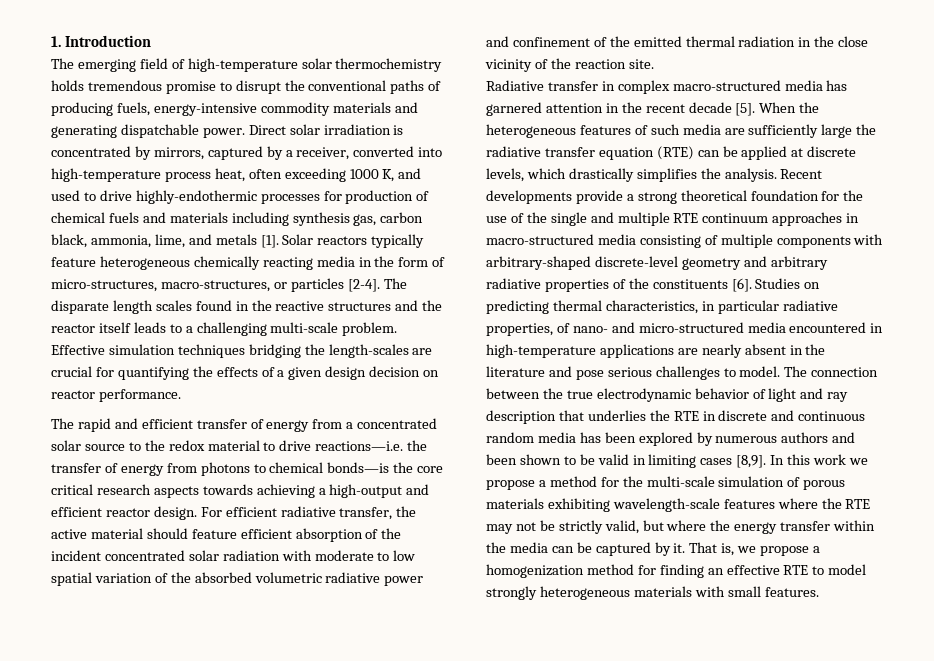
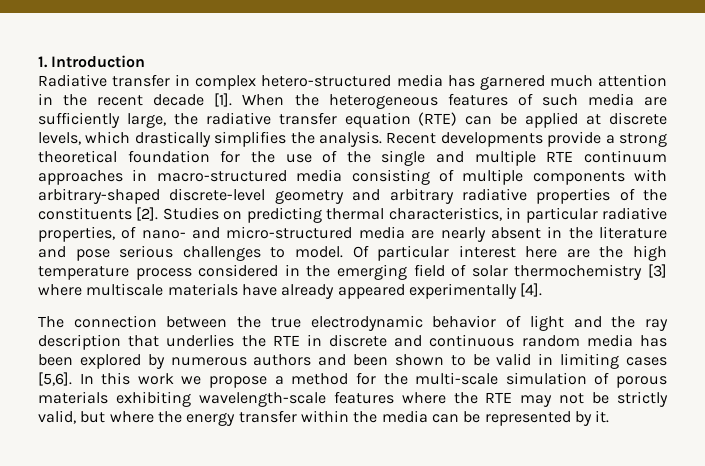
- The emerging field of high-temperature solar thermochemistry holds tremendous promise to disrupt the conventional paths of producing fuels, energy-intensive commodity materials and generating dispatchable power. Direct solar irradiation is concentrated by mirrors, captured by a receiver, converted into high-temperature process heat, often exceeding 1000 K, and used to drive highly-endothermic processes for production of chemical fuels and materials including synthesis gas, carbon black, ammonia, lime, and metals [1]. Solar reactors typically feature heterogeneous chemically reacting media in the form of micro-structures, macro-structures, or particles [2-4]. The disparate length scales found in the reactive structures and the reactor itself leads to a challenging multi-scale problem. Effective simulation techniques bridging the length-scales are crucial for quantifying the effects of a given design decision on reactor performance.
- The rapid and efficient transfer of energy from a concentrated solar source to the redox material to drive reactions—i.e. the transfer of energy from photons to chemical bonds—is the core critical research aspects towards achieving a high-output and efficient reactor design. For efficient radiative transfer, the active material should feature efficient absorption of the incident concentrated solar radiation with moderate to low spatial variation of the absorbed volumetric radiative power and confinement of the emitted thermal radiation in the close vicinity of the reaction site.
- Radiative transfer in complex macro-structured media has garnered attention in the recent decade [5].
+ Radiative transfer in complex hetero-structured media has garnered much attention in the recent decade [1].
- When the heterogeneous features of such media are sufficiently large the radiative transfer equation (RTE) can be applied at discrete levels, which drastically simplifies the analysis.
+ When the heterogeneous features of such media are sufficiently large, the radiative transfer equation (RTE) can be applied at discrete levels, which drastically simplifies the analysis.
- Recent developments provide a strong theoretical foundation for the use of the single and multiple RTE continuum approaches in macro-structured media consisting of multiple components with arbitrary-shaped discrete-level geometry and arbitrary radiative properties of the constituents [6].
+ Recent developments provide a strong theoretical foundation for the use of the single and multiple RTE continuum approaches in macro-structured media consisting of multiple components with arbitrary-shaped discrete-level geometry and arbitrary radiative properties of the constituents [2].
- Studies on predicting thermal characteristics, in particular radiative properties, of nano- and micro-structured media encountered in high-temperature applications are nearly absent in the literature and pose serious challenges to model. The connection between the true electrodynamic behavior of light and ray description that underlies the RTE in discrete and continuous random media has been explored by numerous authors and been shown to be valid in limiting cases [8,9].
+ Studies on predicting thermal characteristics, in particular radiative properties, of nano- and micro-structured media are nearly absent in the literature and pose serious challenges to model. Of particular interest here are the high temperature process considered in the emerging field of solar thermochemistry [3] where multiscale materials have already appeared experimentally [4].
+ The connection between the true electrodynamic behavior of light and the ray description that underlies the RTE in discrete and continuous random media has been explored by numerous authors and been shown to be valid in limiting cases [5,6].
- In this work we propose a method for the multi-scale simulation of porous materials exhibiting wavelength-scale features where the RTE may not be strictly valid, but where the energy transfer within the media can be captured by it. That is, we propose a homogenization method for finding an effective RTE to model strongly heterogeneous materials with small features.
+ In this work we propose a method for the multi-scale simulation of porous materials exhibiting wavelength-scale features where the RTE may not be strictly valid, but where the energy transfer within the media can be represented by it.

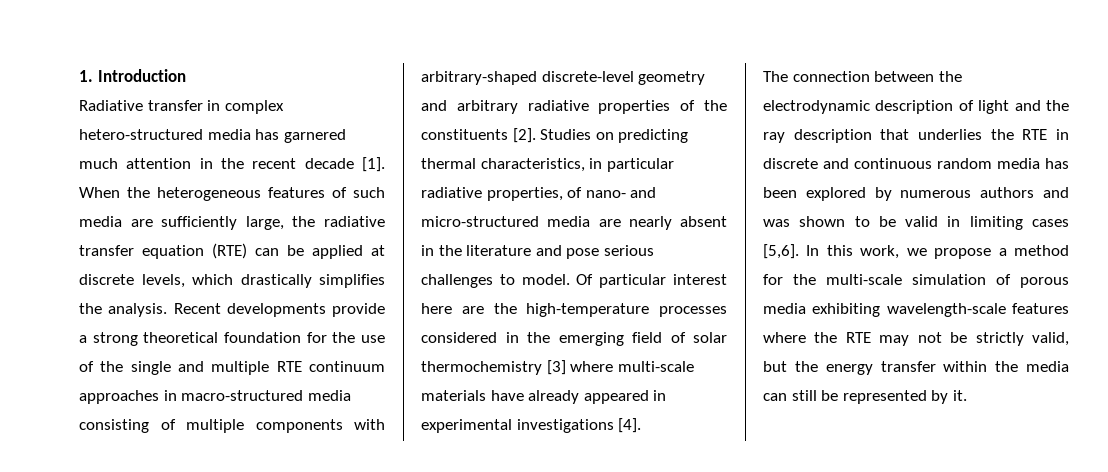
- Of particular interest here are the high temperature process considered in the emerging field of solar thermochemistry [3] where multiscale materials have already appeared experimentally [4].
+ Of particular interest here are the high-temperature processes considered in the emerging field of solar thermochemistry [3] where multi-scale materials have already appeared in experimental investigations [4].
- The connection between the true electrodynamic behavior of light and the ray description that underlies the RTE in discrete and continuous random media has been explored by numerous authors and been shown to be valid in limiting cases [5,6].
+ The connection between the electrodynamic description of light and the ray description that underlies the RTE in discrete and continuous random media has been explored by numerous authors and was shown to be valid in limiting cases [5,6].
- In this work we propose a method for the multi-scale simulation of porous materials exhibiting wavelength-scale features where the RTE may not be strictly valid, but where the energy transfer within the media can be represented by it.
+ In this work, we propose a method for the multi-scale simulation of porous media exhibiting wavelength-scale features where the RTE may not be strictly valid, but the energy transfer within the media can still be represented by it.

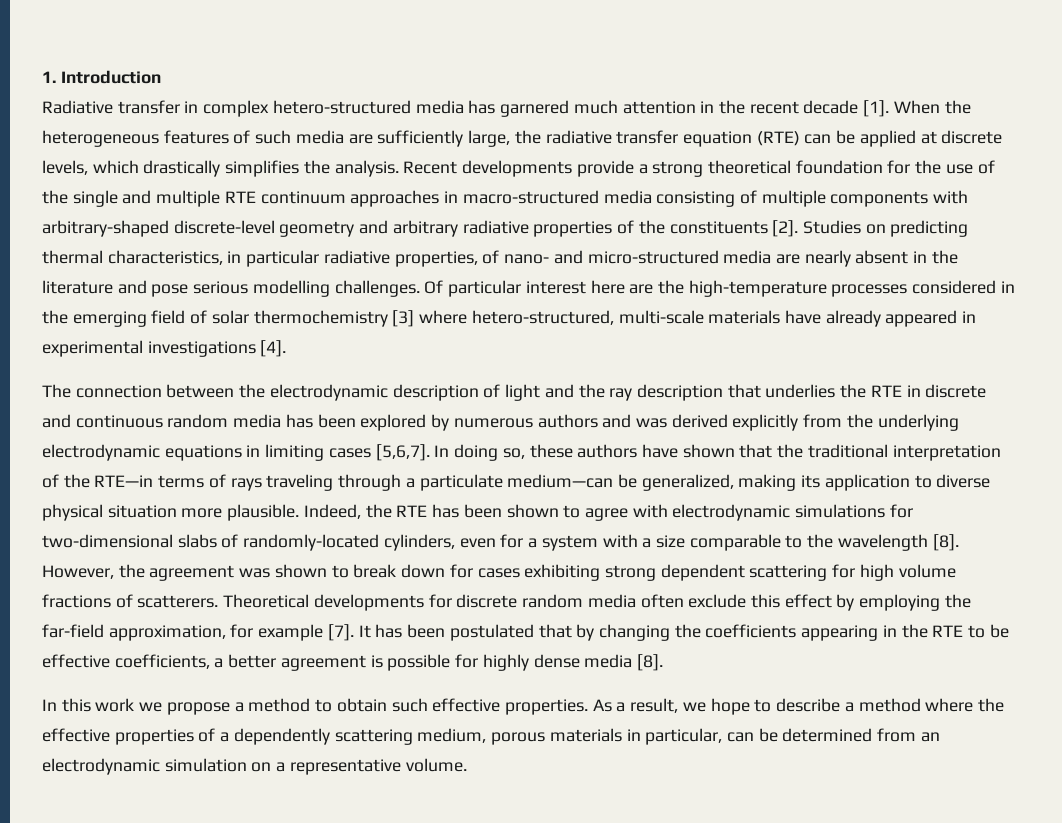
- Studies on predicting thermal characteristics, in particular radiative properties, of nano- and micro-structured media are nearly absent in the literature and pose serious challenges to model.
+ Studies on predicting thermal characteristics, in particular radiative properties, of nano- and micro-structured media are nearly absent in the literature and pose serious modelling challenges.
- Of particular interest here are the high-temperature processes considered in the emerging field of solar thermochemistry [3] where multi-scale materials have already appeared in experimental investigations [4].
+ Of particular interest here are the high-temperature processes considered in the emerging field of solar thermochemistry [3] where hetero-structured, multi-scale materials have already appeared in experimental investigations [4].
- The connection between the electrodynamic description of light and the ray description that underlies the RTE in discrete and continuous random media has been explored by numerous authors and was shown to be valid in limiting cases [5,6]. In this work, we propose a method for the multi-scale simulation of porous media exhibiting wavelength-scale features where the RTE may not be strictly valid, but the energy transfer within the media can still be represented by it.
+ The connection between the electrodynamic description of light and the ray description that underlies the RTE in discrete and continuous random media has been explored by numerous authors and was derived explicitly from the underlying electrodynamic equations in limiting cases [5,6,7]. In doing so, these authors have shown that the traditional interpretation of the RTE—in terms of rays traveling through a particulate medium—can be generalized, making its application to diverse physical situation more plausible. Indeed, the RTE has been shown to agree with electrodynamic simulations for two-dimensional slabs of randomly-located cylinders, even for a system with a size comparable to the wavelength [8]. However, the agreement was shown to break down for cases exhibiting strong dependent scattering for high volume fractions of scatterers. Theoretical developments for discrete random media often exclude this effect by employing the far-field approximation, for example [7]. It has been postulated that by changing the coefficients appearing in the RTE to be effective coefficients, a better agreement is possible for highly dense media [8].
+ In this work we propose a method to obtain such effective properties. As a result, we hope to describe a method where the effective properties of a dependently scattering medium, porous materials in particular, can be determined from an electrodynamic simulation on a representative volume.

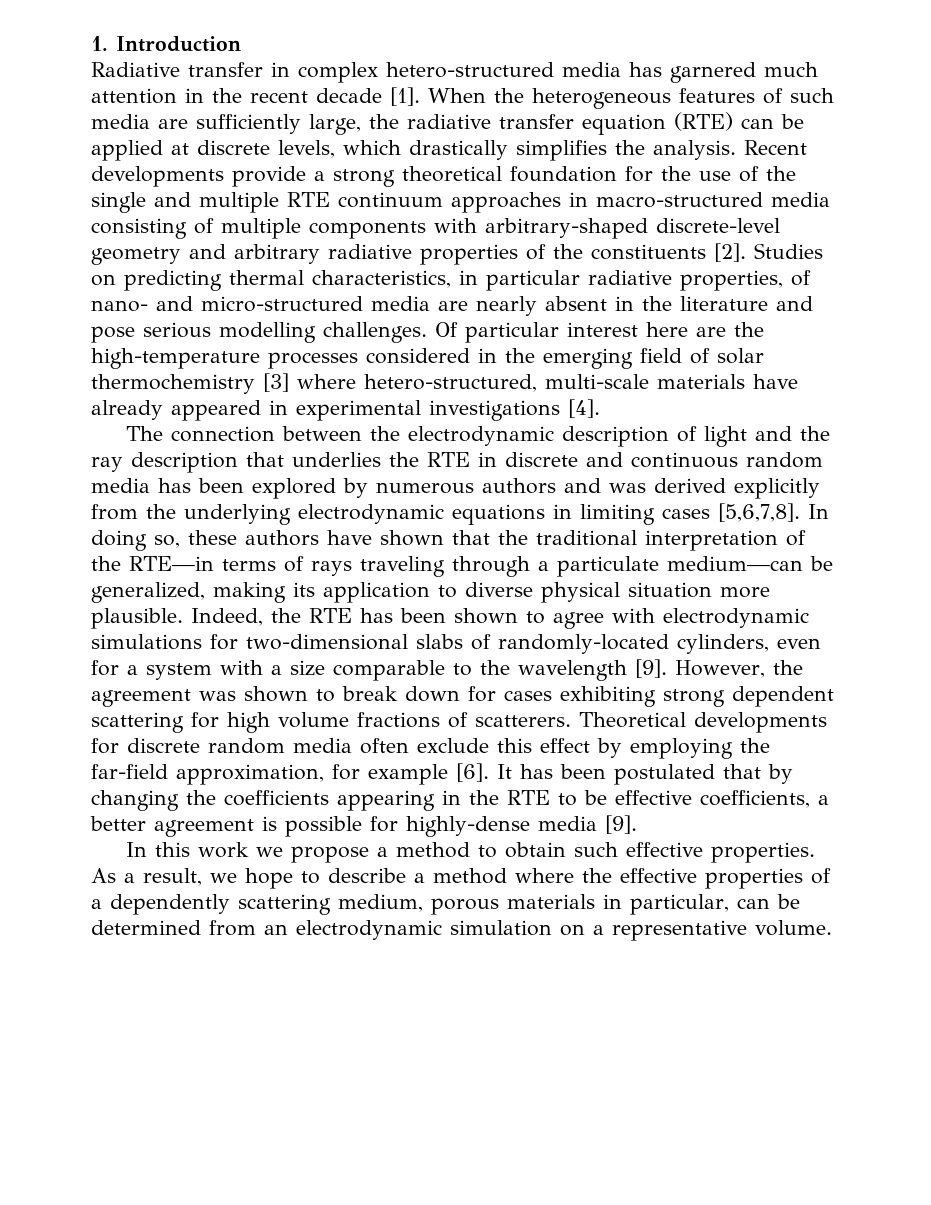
- The connection between the electrodynamic description of light and the ray description that underlies the RTE in discrete and continuous random media has been explored by numerous authors and was derived explicitly from the underlying electrodynamic equations in limiting cases [5,6,7].
+ The connection between the electrodynamic description of light and the ray description that underlies the RTE in discrete and continuous random media has been explored by numerous authors and was derived explicitly from the underlying electrodynamic equations in limiting cases [5,6,7,8].
- Indeed, the RTE has been shown to agree with electrodynamic simulations for two-dimensional slabs of randomly-located cylinders, even for a system with a size comparable to the wavelength [8].
+ Indeed, the RTE has been shown to agree with electrodynamic simulations for two-dimensional slabs of randomly-located cylinders, even for a system with a size comparable to the wavelength [9].
- Theoretical developments for discrete random media often exclude this effect by employing the far-field approximation, for example [7].
+ Theoretical developments for discrete random media often exclude this effect by employing the far-field approximation, for example [6].
- It has been postulated that by changing the coefficients appearing in the RTE to be effective coefficients, a better agreement is possible for highly dense media [8].
+ It has been postulated that by changing the coefficients appearing in the RTE to be effective coefficients, a better agreement is possible for highly-dense media [9].

